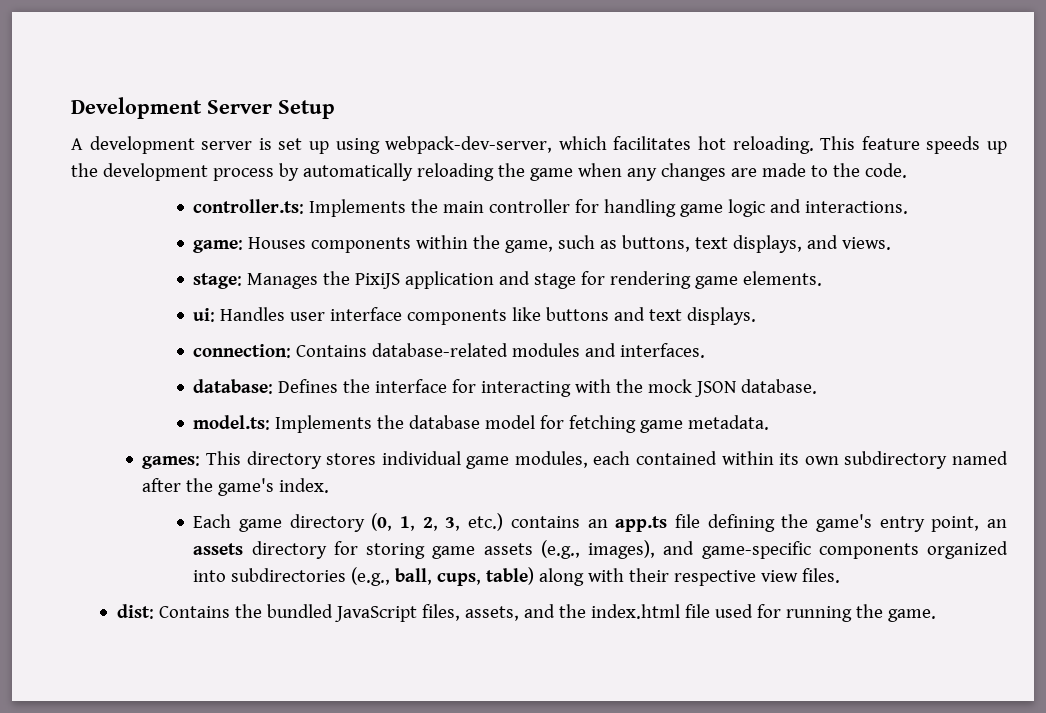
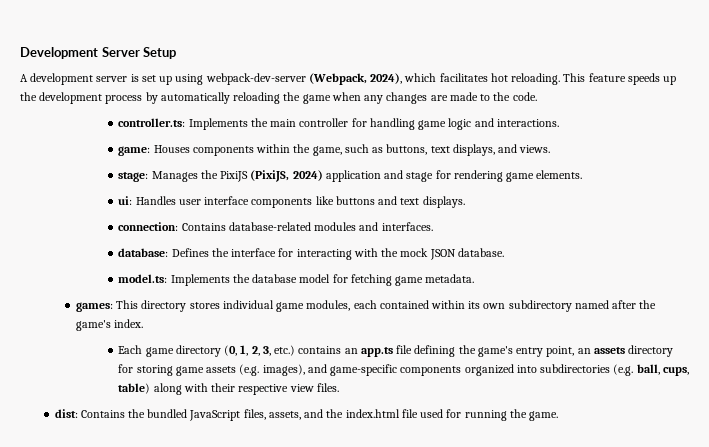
- A development server is set up using webpack-dev-server, which facilitates hot reloading.
+ A development server is set up using webpack-dev-server (Webpack, 2024), which facilitates hot reloading.
- stage: Manages the PixiJS application and stage for rendering game elements.
+ stage: Manages the PixiJS (PixiJS, 2024) application and stage for rendering game elements.
- Each game directory (0, 1, 2, 3, etc.) contains an app.ts file defining the game's entry point, an assets directory for storing game assets (e.g., images), and game-specific components organized into subdirectories (e.g., ball, cups, table) along with their respective view files.
+ Each game directory (0, 1, 2, 3, etc.) contains an app.ts file defining the game's entry point, an assets directory for storing game assets (e.g. images), and game-specific components organized into subdirectories (e.g. ball, cups, table) along with their respective view files.

